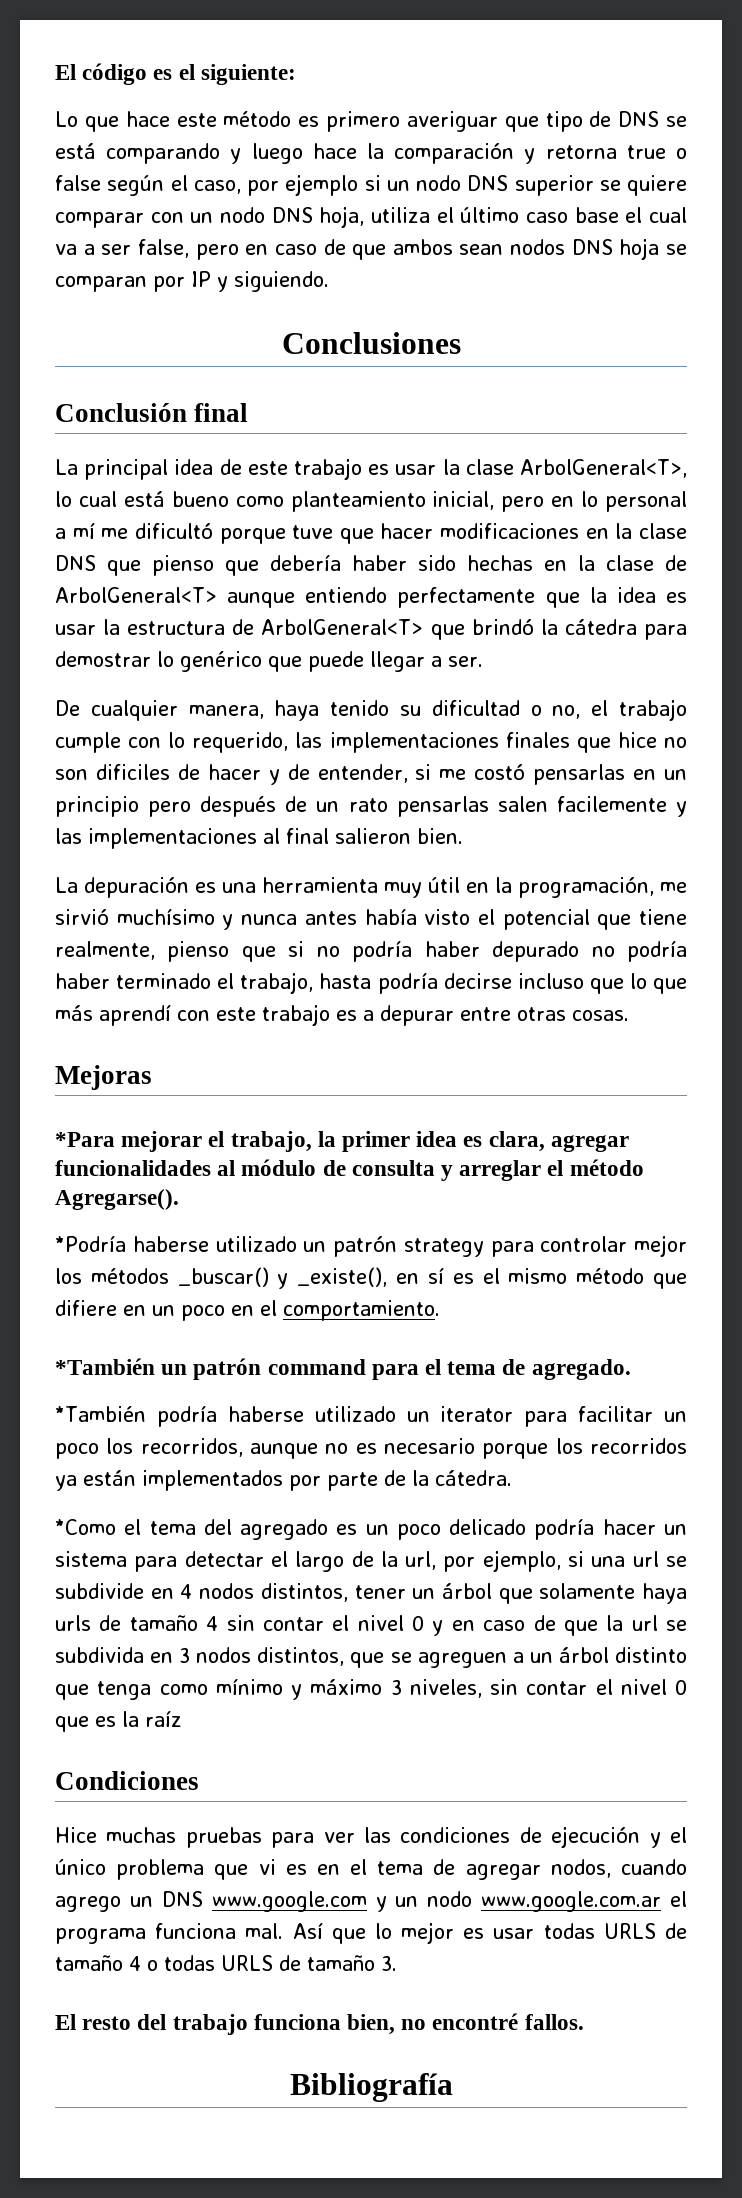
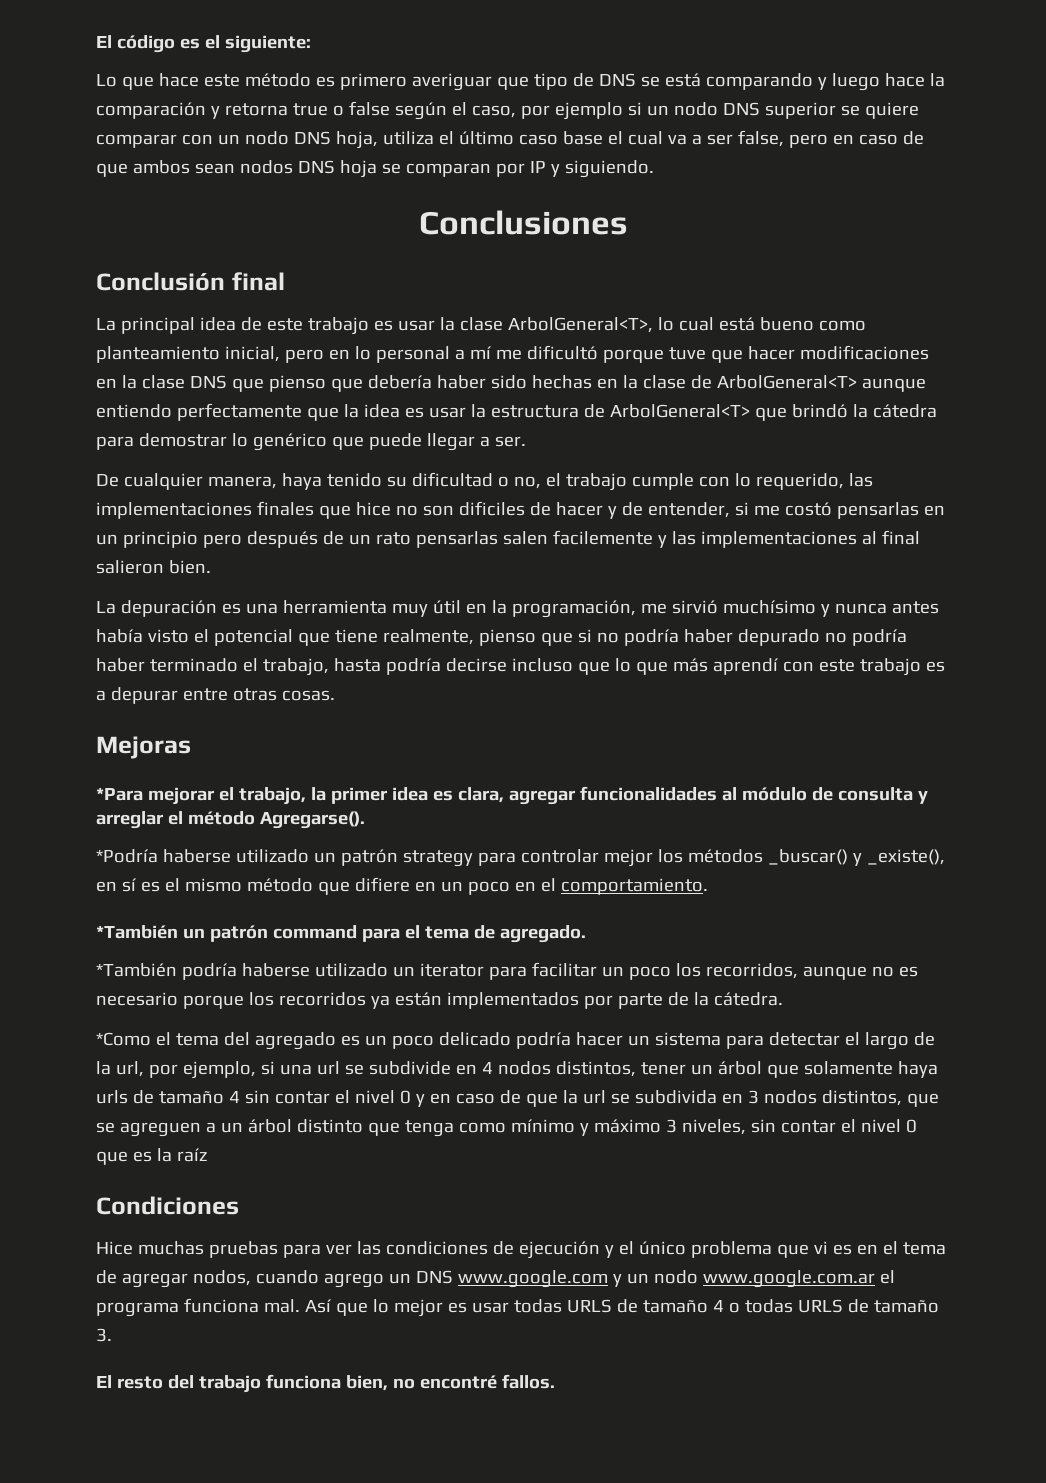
- Bibliografía

